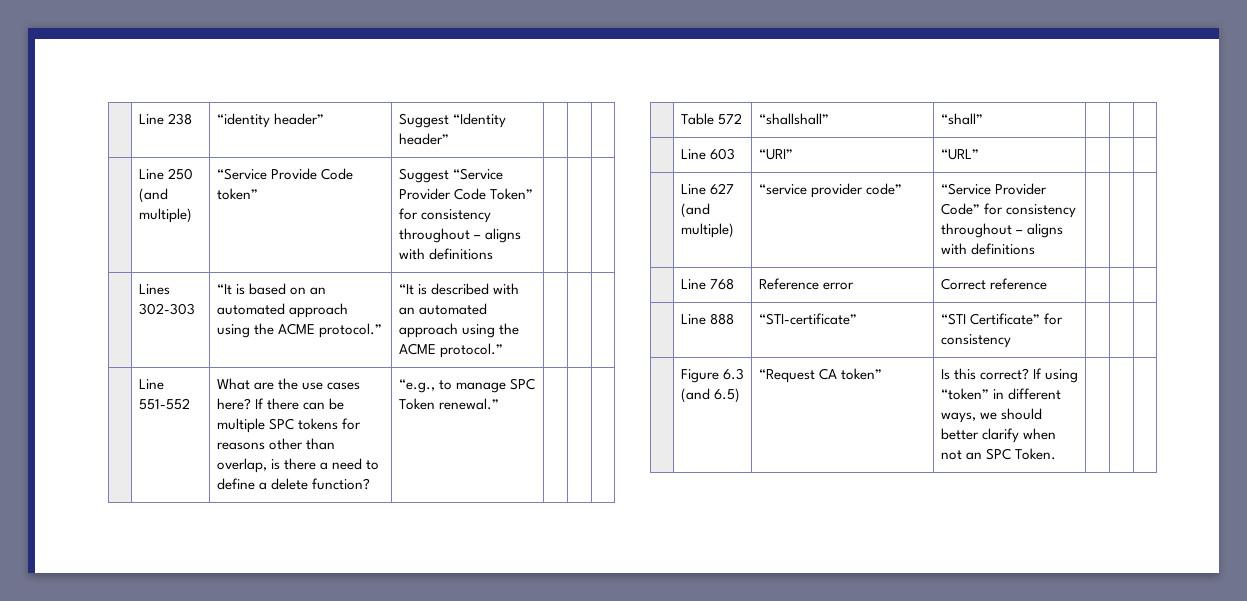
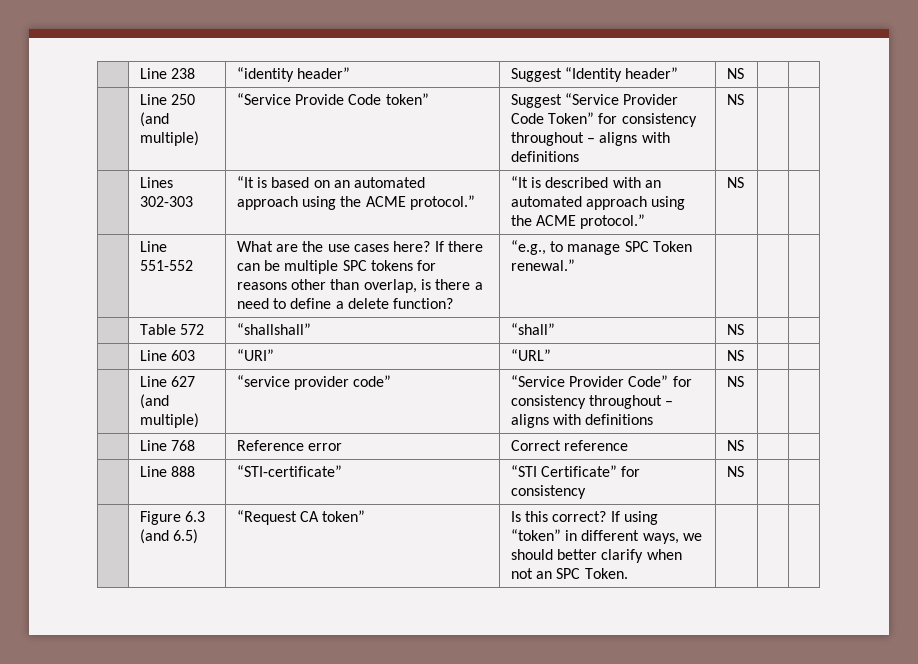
- | Line 238 | “identity header” | Suggest “Identity header” | | |
+ | Line 238 | “identity header” | Suggest “Identity header” | NS | |
- | Line 250 (and multiple) | “Service Provide Code token” | Suggest “Service Provider Code Token” for consistency throughout – aligns with definitions | | |
+ | Line 250 (and multiple) | “Service Provide Code token” | Suggest “Service Provider Code Token” for consistency throughout – aligns with definitions | NS | |
- | Lines 302-303 | “It is based on an automated approach using the ACME protocol.” | “It is described with an automated approach using the ACME protocol.” | | |
+ | Lines 302-303 | “It is based on an automated approach using the ACME protocol.” | “It is described with an automated approach using the ACME protocol.” | NS | |
- | Table 572 | “shallshall” | “shall” | | |
+ | Table 572 | “shallshall” | “shall” | NS | |
- | Line 603 | “URI” | “URL” | | |
+ | Line 603 | “URI” | “URL” | NS | |
- | Line 627 (and multiple) | “service provider code” | “Service Provider Code” for consistency throughout – aligns with definitions | | |
+ | Line 627 (and multiple) | “service provider code” | “Service Provider Code” for consistency throughout – aligns with definitions | NS | |
- | Line 768 | Reference error | Correct reference | | |
+ | Line 768 | Reference error | Correct reference | NS | |
- | Line 888 | “STI-certificate” | “STI Certificate” for consistency | | |
+ | Line 888 | “STI-certificate” | “STI Certificate” for consistency | NS | |

